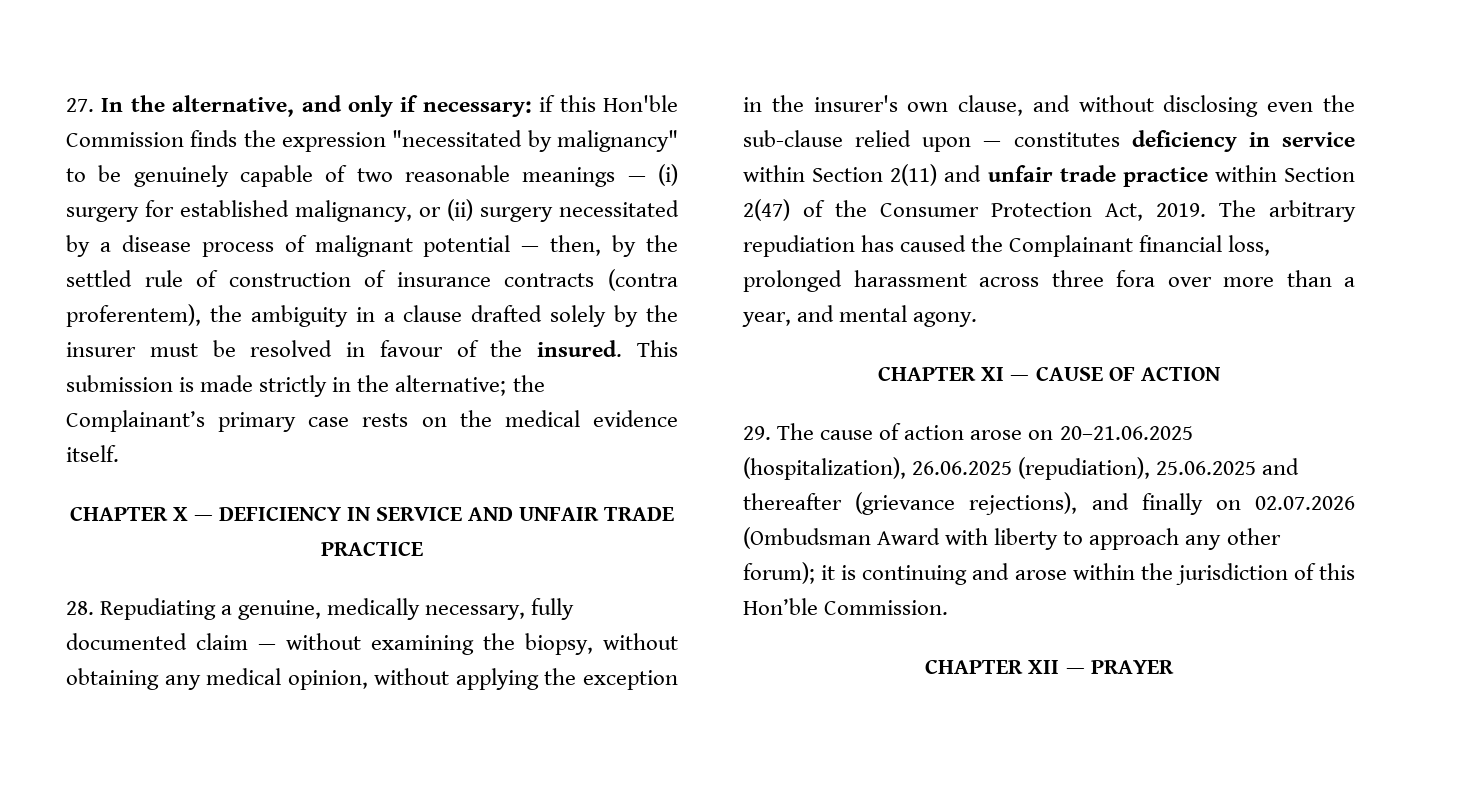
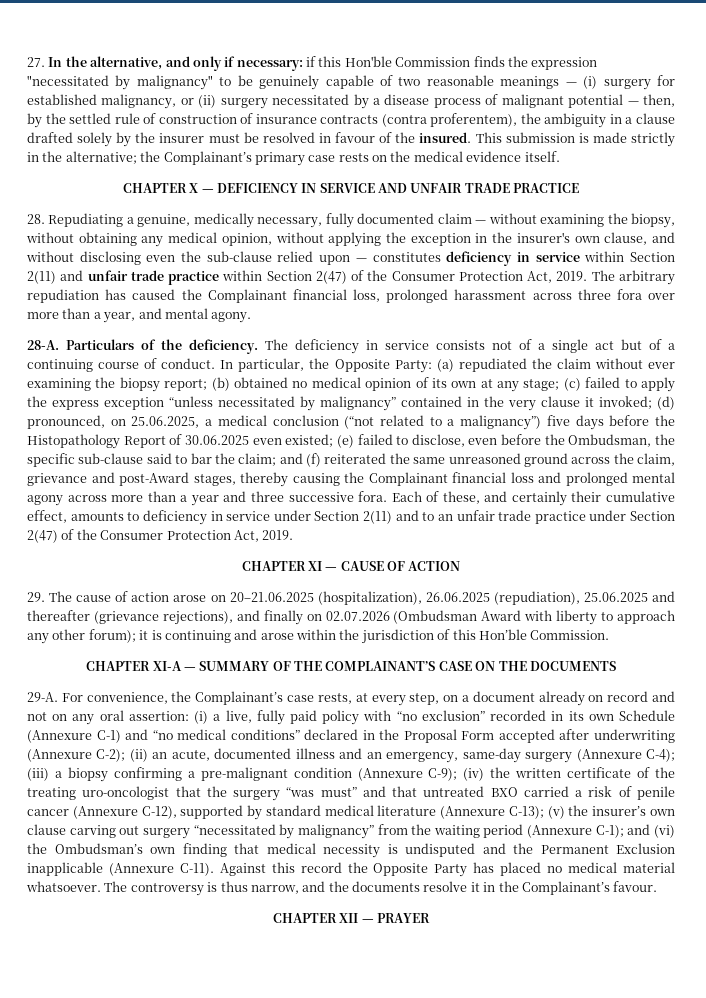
+ 28-A. Particulars of the deficiency. The deficiency in service consists not of a single act but of a continuing course of conduct. In particular, the Opposite Party: (a) repudiated the claim without ever examining the biopsy report; (b) obtained no medical opinion of its own at any stage; (c) failed to apply the express exception “unless necessitated by malignancy” contained in the very clause it invoked; (d) pronounced, on 25.06.2025, a medical conclusion (“not related to a malignancy”) five days before the Histopathology Report of 30.06.2025 even existed; (e) failed to disclose, even before the Ombudsman, the specific sub-clause said to bar the claim; and (f) reiterated the same unreasoned ground across the claim, grievance and post-Award stages, thereby causing the Complainant financial loss and prolonged mental agony across more than a year and three successive fora. Each of these, and certainly their cumulative effect, amounts to deficiency in service under Section 2(11) and to an unfair trade practice under Section 2(47) of the Consumer Protection Act, 2019.
+ CHAPTER XI-A — SUMMARY OF THE COMPLAINANT’S CASE ON THE DOCUMENTS
+ 29-A. For convenience, the Complainant’s case rests, at every step, on a document already on record and not on any oral assertion: (i) a live, fully paid policy with “no exclusion” recorded in its own Schedule (Annexure C-1) and “no medical conditions” declared in the Proposal Form accepted after underwriting (Annexure C-2); (ii) an acute, documented illness and an emergency, same-day surgery (Annexure C-4); (iii) a biopsy confirming a pre-malignant condition (Annexure C-9); (iv) the written certificate of the treating uro-oncologist that the surgery “was must” and that untreated BXO carried a risk of penile cancer (Annexure C-12), supported by standard medical literature (Annexure C-13); (v) the insurer’s own clause carving out surgery “necessitated by malignancy” from the waiting period (Annexure C-1); and (vi) the Ombudsman’s own finding that medical necessity is undisputed and the Permanent Exclusion inapplicable (Annexure C-11). Against this record the Opposite Party has placed no medical material whatsoever. The controversy is thus narrow, and the documents resolve it in the Complainant’s favour.

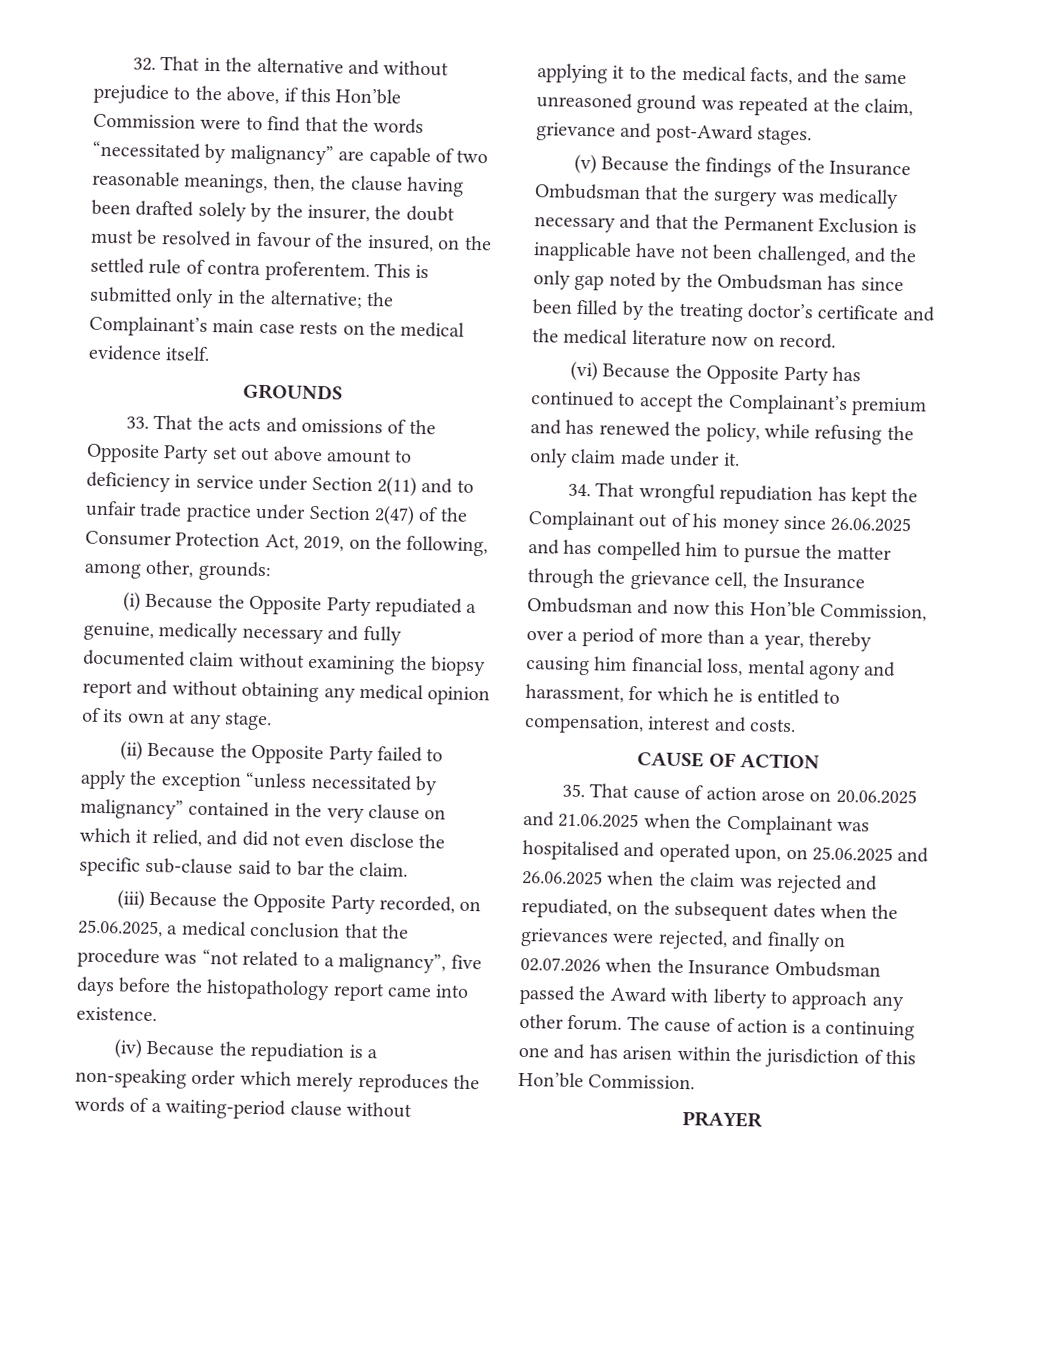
- 27. In the alternative, and only if necessary: if this Hon'ble Commission finds the expression "necessitated by malignancy" to be genuinely capable of two reasonable meanings — (i) surgery for established malignancy, or (ii) surgery necessitated by a disease process of malignant potential — then, by the settled rule of construction of insurance contracts (contra proferentem), the ambiguity in a clause drafted solely by the insurer must be resolved in favour of the insured. This submission is made strictly in the alternative; the Complainant’s primary case rests on the medical evidence itself.
+ 32. That in the alternative and without prejudice to the above, if this Hon’ble Commission were to find that the words “necessitated by malignancy” are capable of two reasonable meanings, then, the clause having been drafted solely by the insurer, the doubt must be resolved in favour of the insured, on the settled rule of contra proferentem. This is submitted only in the alternative; the Complainant’s main case rests on the medical evidence itself.
- CHAPTER X — DEFICIENCY IN SERVICE AND UNFAIR TRADE PRACTICE
- 28. Repudiating a genuine, medically necessary, fully documented claim — without examining the biopsy, without obtaining any medical opinion, without applying the exception in the insurer's own clause, and without disclosing even the sub-clause relied upon — constitutes deficiency in service within Section 2(11) and unfair trade practice within Section 2(47) of the Consumer Protection Act, 2019. The arbitrary repudiation has caused the Complainant financial loss, prolonged harassment across three fora over more than a year, and mental agony.
- 28-A. Particulars of the deficiency. The deficiency in service consists not of a single act but of a continuing course of conduct. In particular, the Opposite Party: (a) repudiated the claim without ever examining the biopsy report; (b) obtained no medical opinion of its own at any stage; (c) failed to apply the express exception “unless necessitated by malignancy” contained in the very clause it invoked; (d) pronounced, on 25.06.2025, a medical conclusion (“not related to a malignancy”) five days before the Histopathology Report of 30.06.2025 even existed; (e) failed to disclose, even before the Ombudsman, the specific sub-clause said to bar the claim; and (f) reiterated the same unreasoned ground across the claim, grievance and post-Award stages, thereby causing the Complainant financial loss and prolonged mental agony across more than a year and three successive fora. Each of these, and certainly their cumulative effect, amounts to deficiency in service under Section 2(11) and to an unfair trade practice under Section 2(47) of the Consumer Protection Act, 2019.
- CHAPTER XI — CAUSE OF ACTION
+ GROUNDS
+ 33. That the acts and omissions of the Opposite Party set out above amount to deficiency in service under Section 2(11) and to unfair trade practice under Section 2(47) of the Consumer Protection Act, 2019, on the following, among other, grounds:
+ (i) Because the Opposite Party repudiated a genuine, medically necessary and fully documented claim without examining the biopsy report and without obtaining any medical opinion of its own at any stage.
+ (ii) Because the Opposite Party failed to apply the exception “unless necessitated by malignancy” contained in the very clause on which it relied, and did not even disclose the specific sub-clause said to bar the claim.
+ (iii) Because the Opposite Party recorded, on 25.06.2025, a medical conclusion that the procedure was “not related to a malignancy”, five days before the histopathology report came into existence.
+ (iv) Because the repudiation is a non-speaking order which merely reproduces the words of a waiting-period clause without applying it to the medical facts, and the same unreasoned ground was repeated at the claim, grievance and post-Award stages.
+ (v) Because the findings of the Insurance Ombudsman that the surgery was medically necessary and that the Permanent Exclusion is inapplicable have not been challenged, and the only gap noted by the Ombudsman has since been filled by the treating doctor’s certificate and the medical literature now on record.
+ (vi) Because the Opposite Party has continued to accept the Complainant’s premium and has renewed the policy, while refusing the only claim made under it.
+ 34. That wrongful repudiation has kept the Complainant out of his money since 26.06.2025 and has compelled him to pursue the matter through the grievance cell, the Insurance Ombudsman and now this Hon’ble Commission, over a period of more than a year, thereby causing him financial loss, mental agony and harassment, for which he is entitled to compensation, interest and costs.
+ CAUSE OF ACTION
- 29. The cause of action arose on 20–21.06.2025 (hospitalization), 26.06.2025 (repudiation), 25.06.2025 and thereafter (grievance rejections), and finally on 02.07.2026 (Ombudsman Award with liberty to approach any other forum); it is continuing and arose within the jurisdiction of this Hon’ble Commission.
+ 35. That cause of action arose on 20.06.2025 and 21.06.2025 when the Complainant was hospitalised and operated upon, on 25.06.2025 and 26.06.2025 when the claim was rejected and repudiated, on the subsequent dates when the grievances were rejected, and finally on 02.07.2026 when the Insurance Ombudsman passed the Award with liberty to approach any other forum. The cause of action is a continuing one and has arisen within the jurisdiction of this Hon’ble Commission.
- CHAPTER XI-A — SUMMARY OF THE COMPLAINANT’S CASE ON THE DOCUMENTS
- 29-A. For convenience, the Complainant’s case rests, at every step, on a document already on record and not on any oral assertion: (i) a live, fully paid policy with “no exclusion” recorded in its own Schedule (Annexure C-1) and “no medical conditions” declared in the Proposal Form accepted after underwriting (Annexure C-2); (ii) an acute, documented illness and an emergency, same-day surgery (Annexure C-4); (iii) a biopsy confirming a pre-malignant condition (Annexure C-9); (iv) the written certificate of the treating uro-oncologist that the surgery “was must” and that untreated BXO carried a risk of penile cancer (Annexure C-12), supported by standard medical literature (Annexure C-13); (v) the insurer’s own clause carving out surgery “necessitated by malignancy” from the waiting period (Annexure C-1); and (vi) the Ombudsman’s own finding that medical necessity is undisputed and the Permanent Exclusion inapplicable (Annexure C-11). Against this record the Opposite Party has placed no medical material whatsoever. The controversy is thus narrow, and the documents resolve it in the Complainant’s favour.
- CHAPTER XII — PRAYER
+ PRAYER

